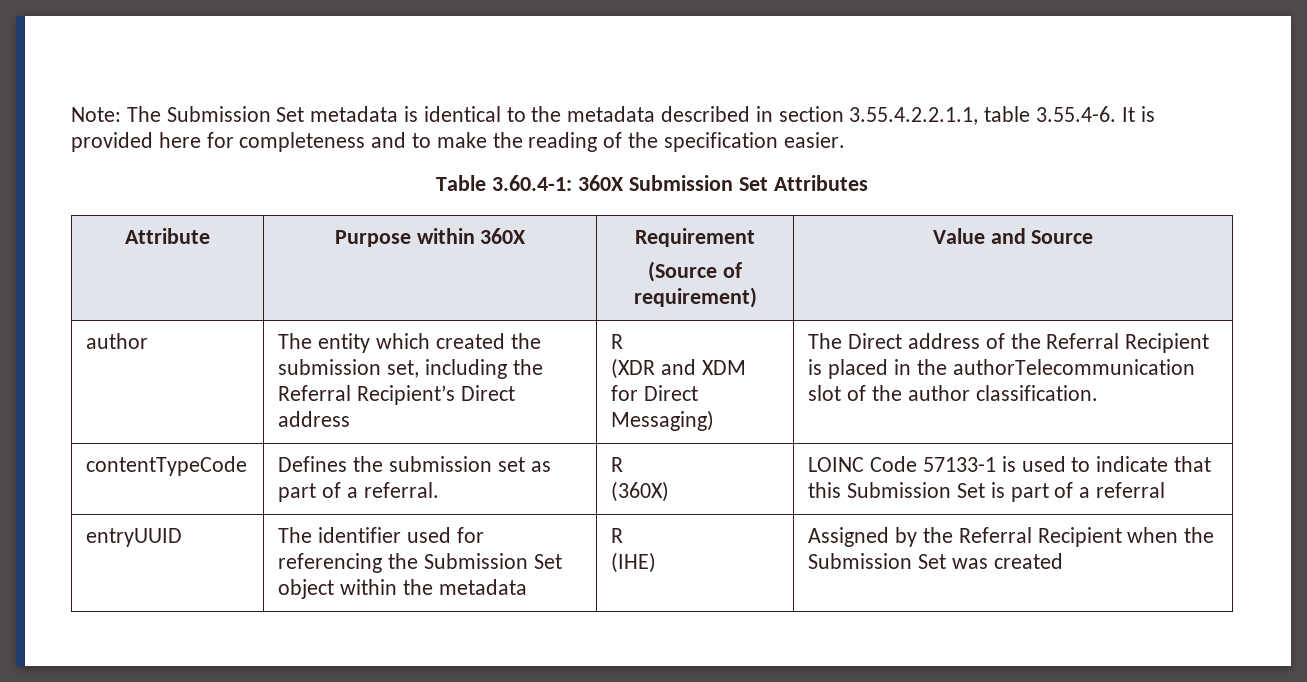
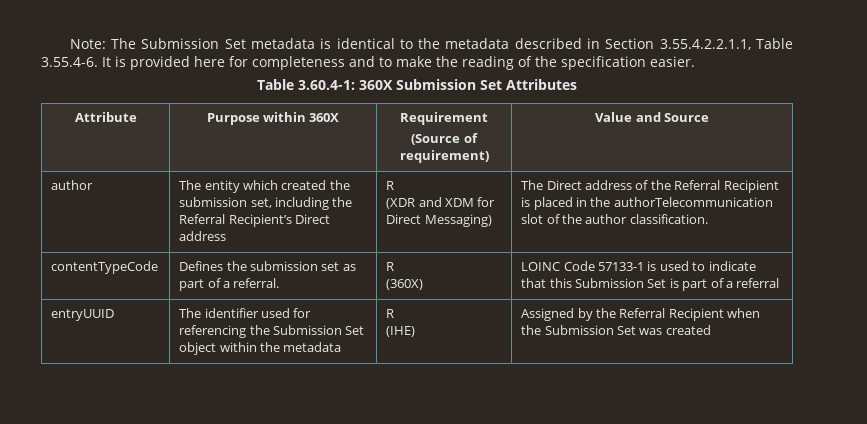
- Note: The Submission Set metadata is identical to the metadata described in section 3.55.4.2.2.1.1, table 3.55.4-6. It is provided here for completeness and to make the reading of the specification easier.
+ Note: The Submission Set metadata is identical to the metadata described in Section 3.55.4.2.2.1.1, Table 3.55.4-6. It is provided here for completeness and to make the reading of the specification easier.

